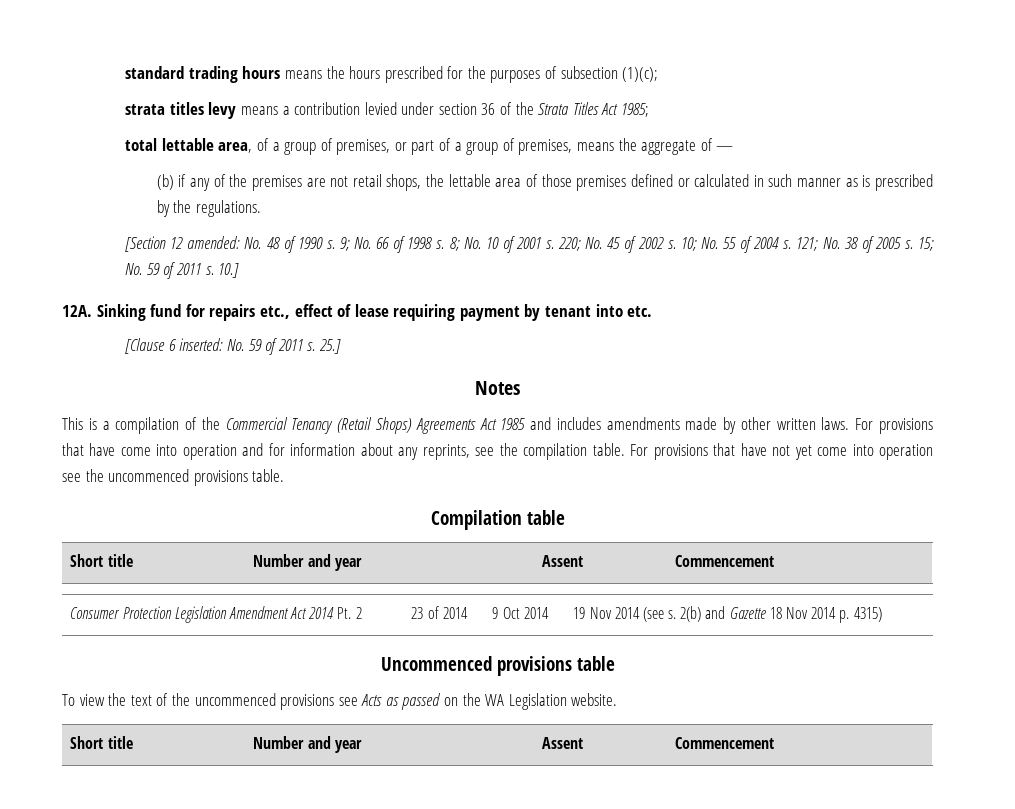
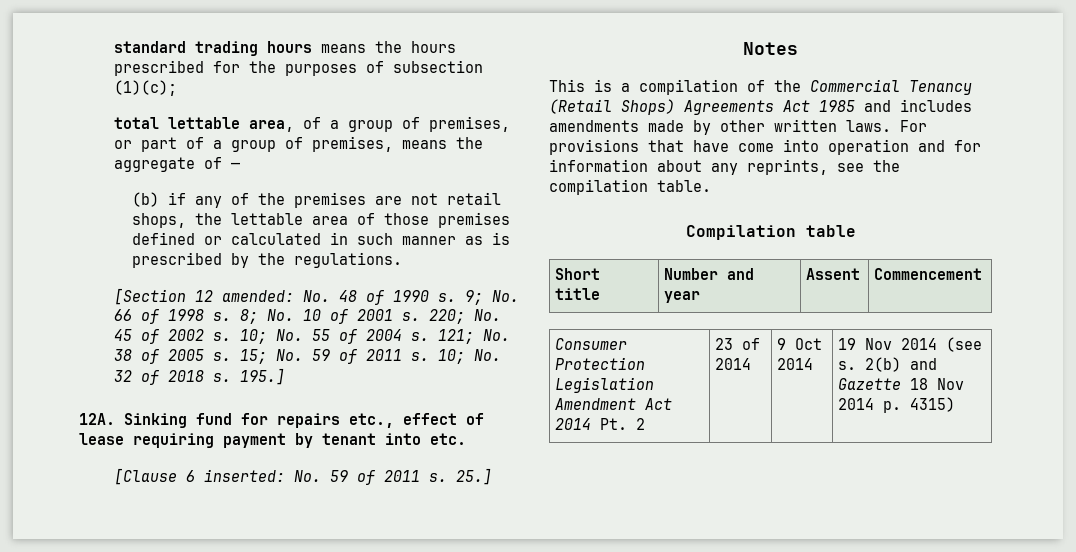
- strata titles levy means a contribution levied under section 36 of the Strata Titles Act 1985;
- 10.]
+ 10; No. 32 of 2018 s. 195.]
- For provisions that have not yet come into operation see the uncommenced provisions table.
- Uncommenced provisions table
- To view the text of the uncommenced provisions see Acts as passed on the WA Legislation website.
- Short title | Number and year | Assent | Commencement

